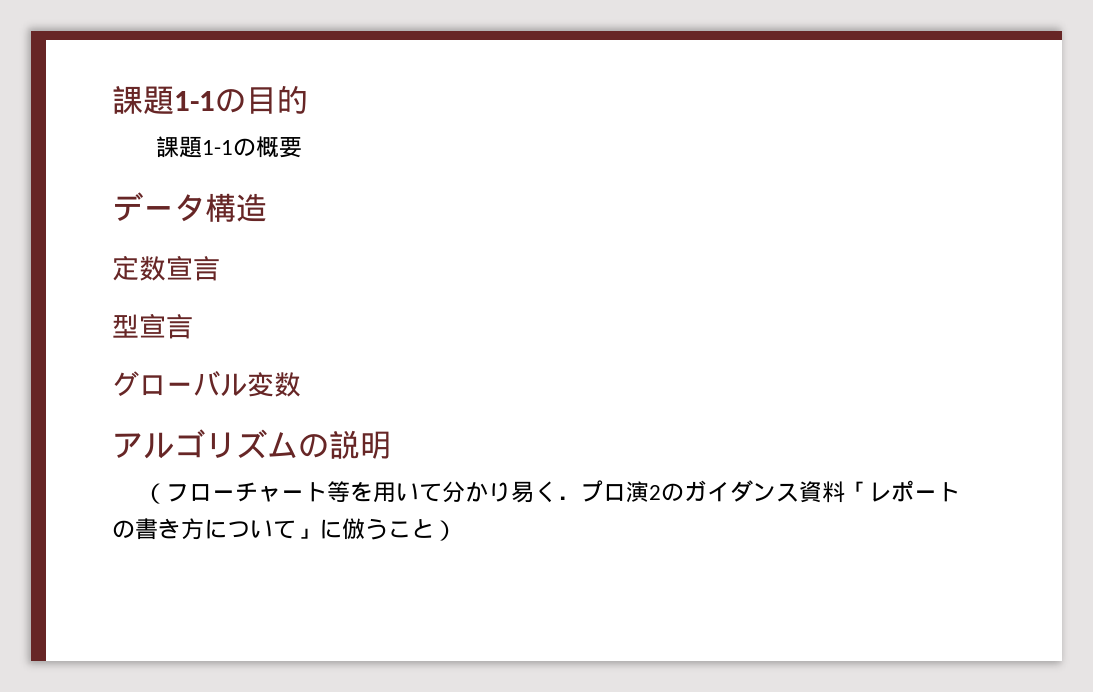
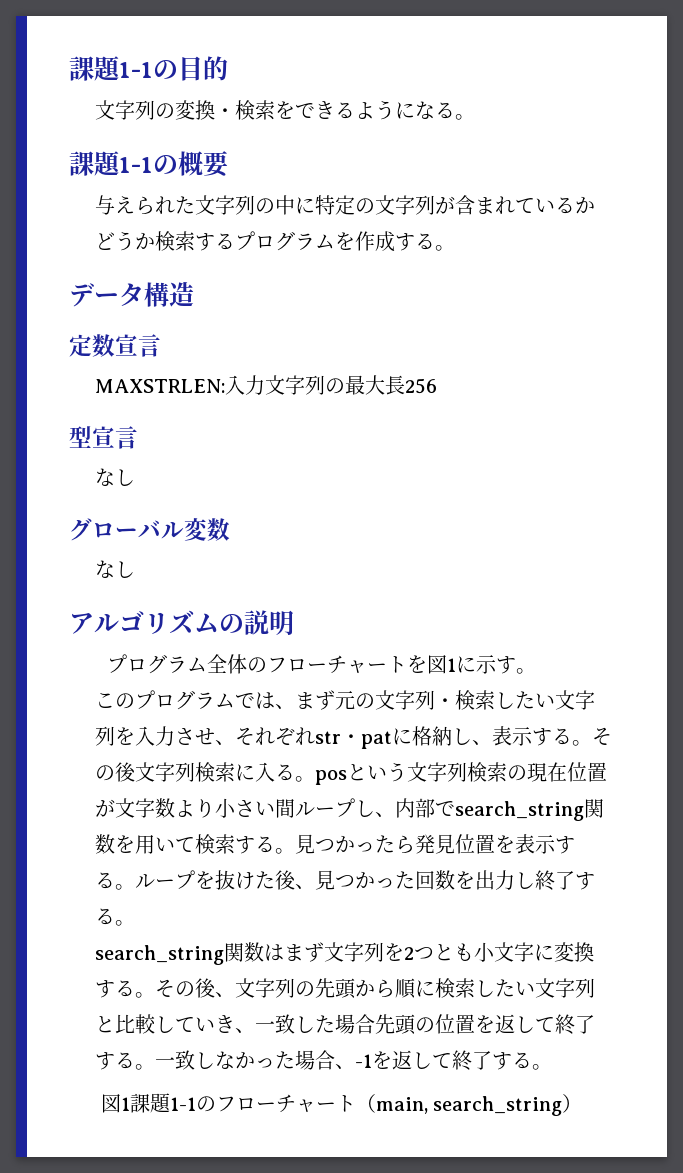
+ 文字列の変換・検索をできるようになる。
  課題1-1の概要
+ 与えられた文字列の中に特定の文字列が含まれているかどうか検索するプログラムを作成する。
+ MAXSTRLEN:入力文字列の最大長256
  型宣言
+ なし
  グローバル変数
+ なし
- （フローチャート等を用いて分かり易く．プロ演2のガイダンス資料「レポートの書き方について」に倣うこと）
+ プログラム全体のフローチャートを図1に示す。
+ このプログラムでは、まず元の文字列・検索したい文字列を入力させ、それぞれstr・patに格納し、表示する。その後文字列検索に入る。posという文字列検索の現在位置が文字数より小さい間ループし、内部でsearch_string関数を用いて検索する。見つかったら発見位置を表示する。ループを抜けた後、見つかった回数を出力し終了する。
+ search_string関数はまず文字列を2つとも小文字に変換する。その後、文字列の先頭から順に検索したい文字列と比較していき、一致した場合先頭の位置を返して終了する。一致しなかった場合、-1を返して終了する。
+ 図1課題1-1のフローチャート（main, search_string）

